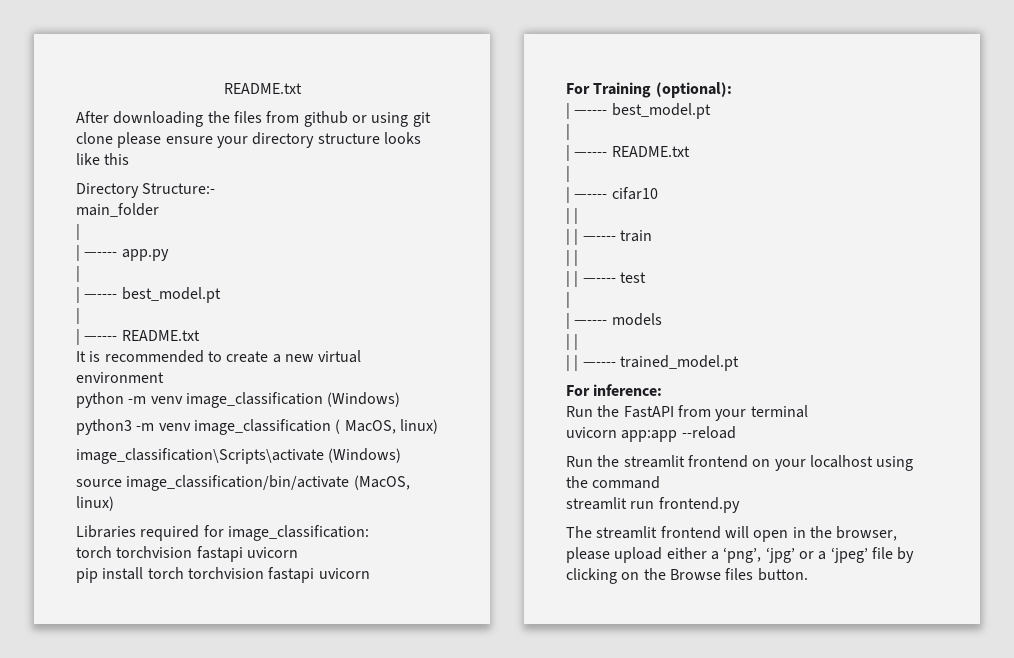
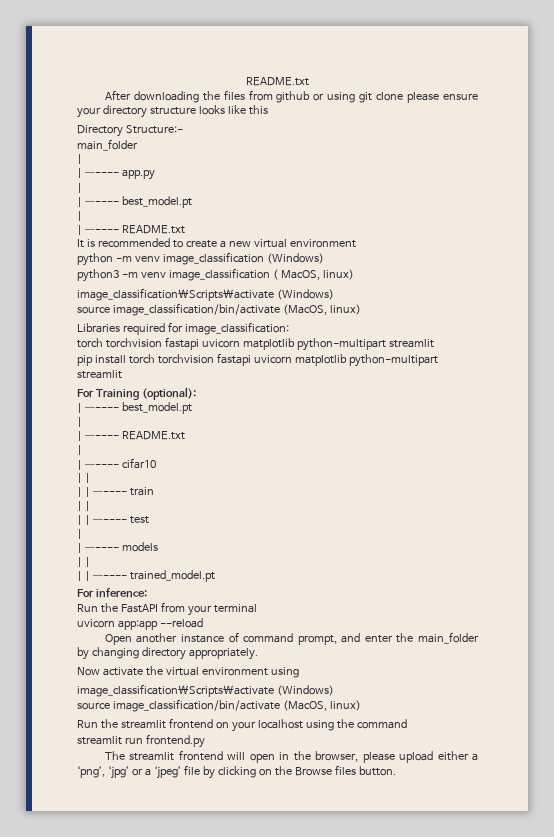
  Libraries required for image_classification:
- torch torchvision fastapi uvicorn
+ torch torchvision fastapi uvicorn matplotlib python-multipart streamlit
- pip install torch torchvision fastapi uvicorn
+ pip install torch torchvision fastapi uvicorn matplotlib python-multipart streamlit
+ Open another instance of command prompt, and enter the main_folder by changing directory appropriately.
+ Now activate the virtual environment using
+ image_classification\Scripts\activate (Windows)
+ source image_classification/bin/activate (MacOS, linux)

